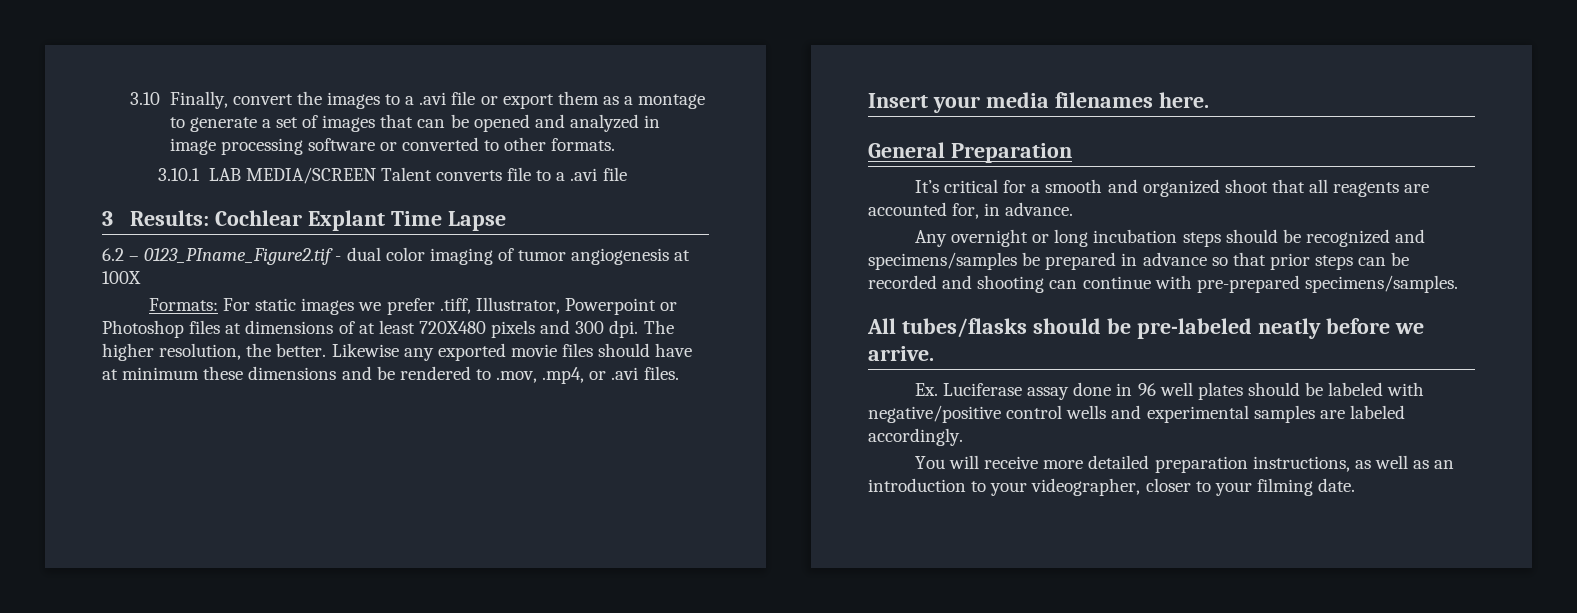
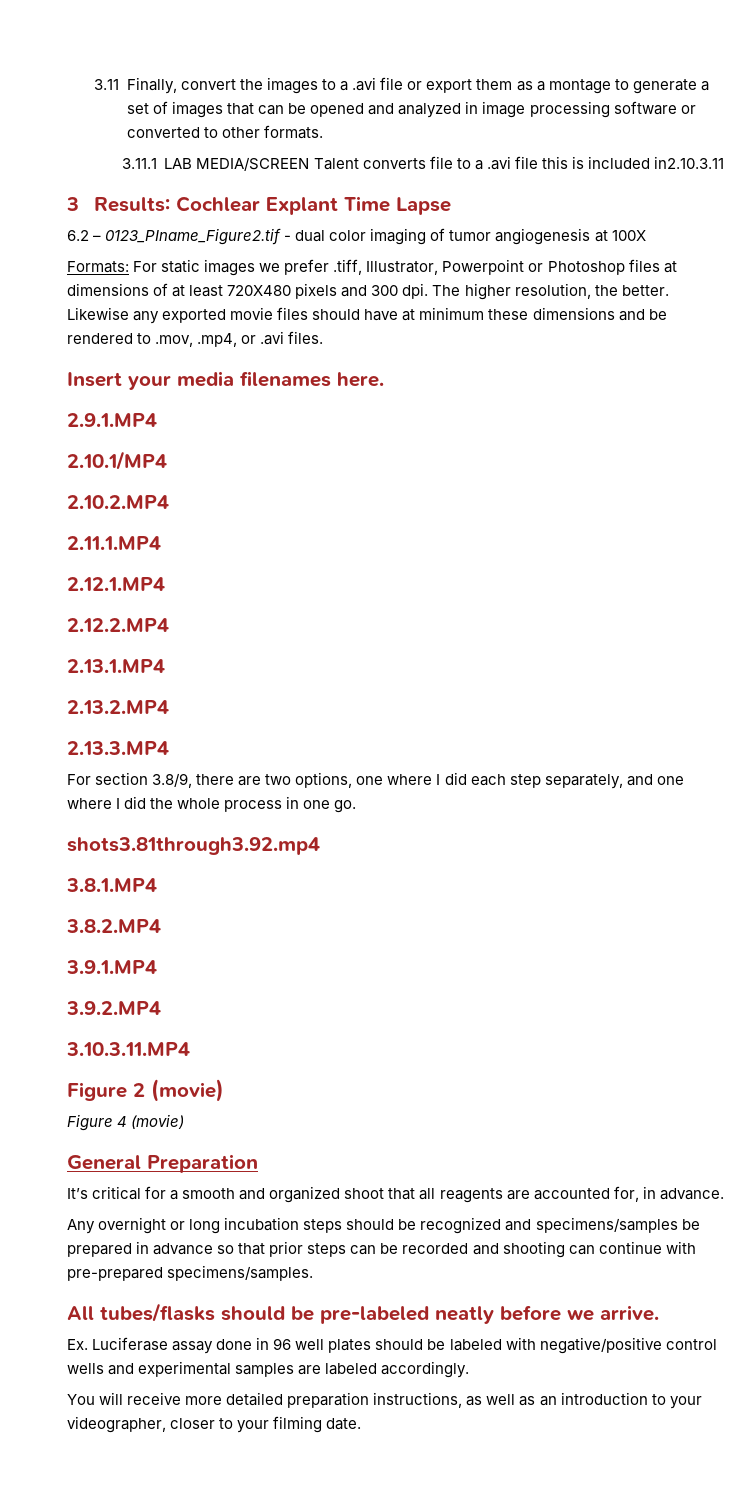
- 3.10 Finally, convert the images to a .avi file or export them as a montage to generate a set of images that can be opened and analyzed in image processing software or converted to other formats.
+ 3.11 Finally, convert the images to a .avi file or export them as a montage to generate a set of images that can be opened and analyzed in image processing software or converted to other formats.
- 3.10.1 LAB MEDIA/SCREEN Talent converts file to a .avi file
+ 3.11.1 LAB MEDIA/SCREEN Talent converts file to a .avi file this is included in2.10.3.11
+ 2.9.1.MP4
+ 2.10.1/MP4
+ 2.10.2.MP4
+ 2.11.1.MP4
+ 2.12.1.MP4
+ 2.12.2.MP4
+ 2.13.1.MP4
+ 2.13.2.MP4
+ 2.13.3.MP4
+ For section 3.8/9, there are two options, one where I did each step separately, and one where I did the whole process in one go.
+ shots3.81through3.92.mp4
+ 3.8.1.MP4
+ 3.8.2.MP4
+ 3.9.1.MP4
+ 3.9.2.MP4
+ 3.10.3.11.MP4
+ Figure 2 (movie)
+ Figure 4 (movie)

